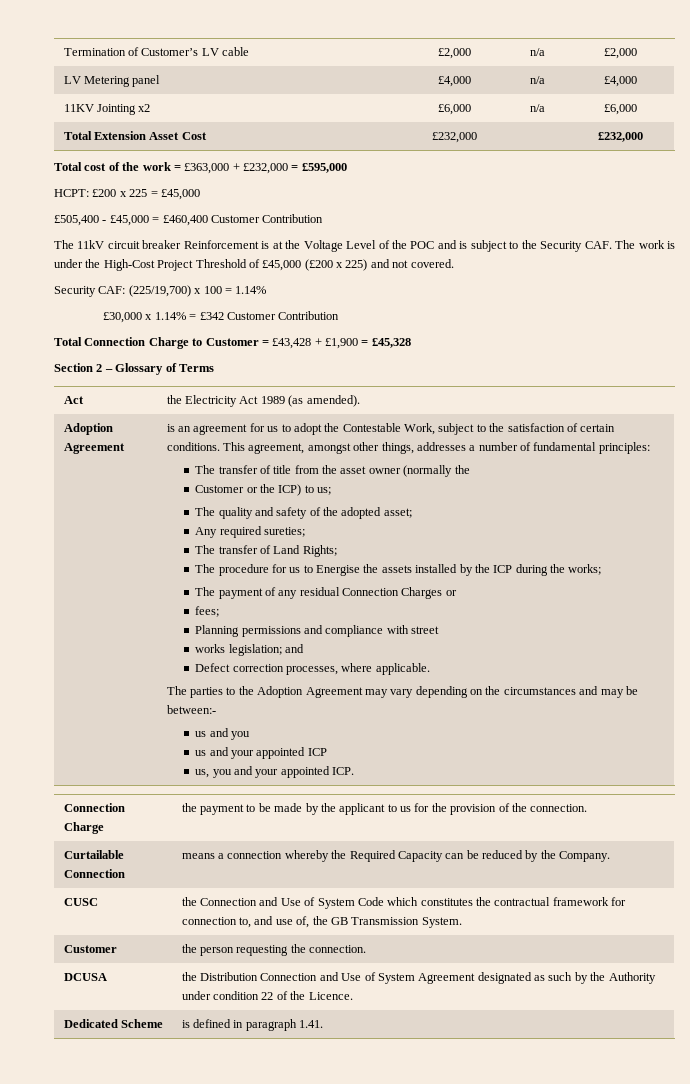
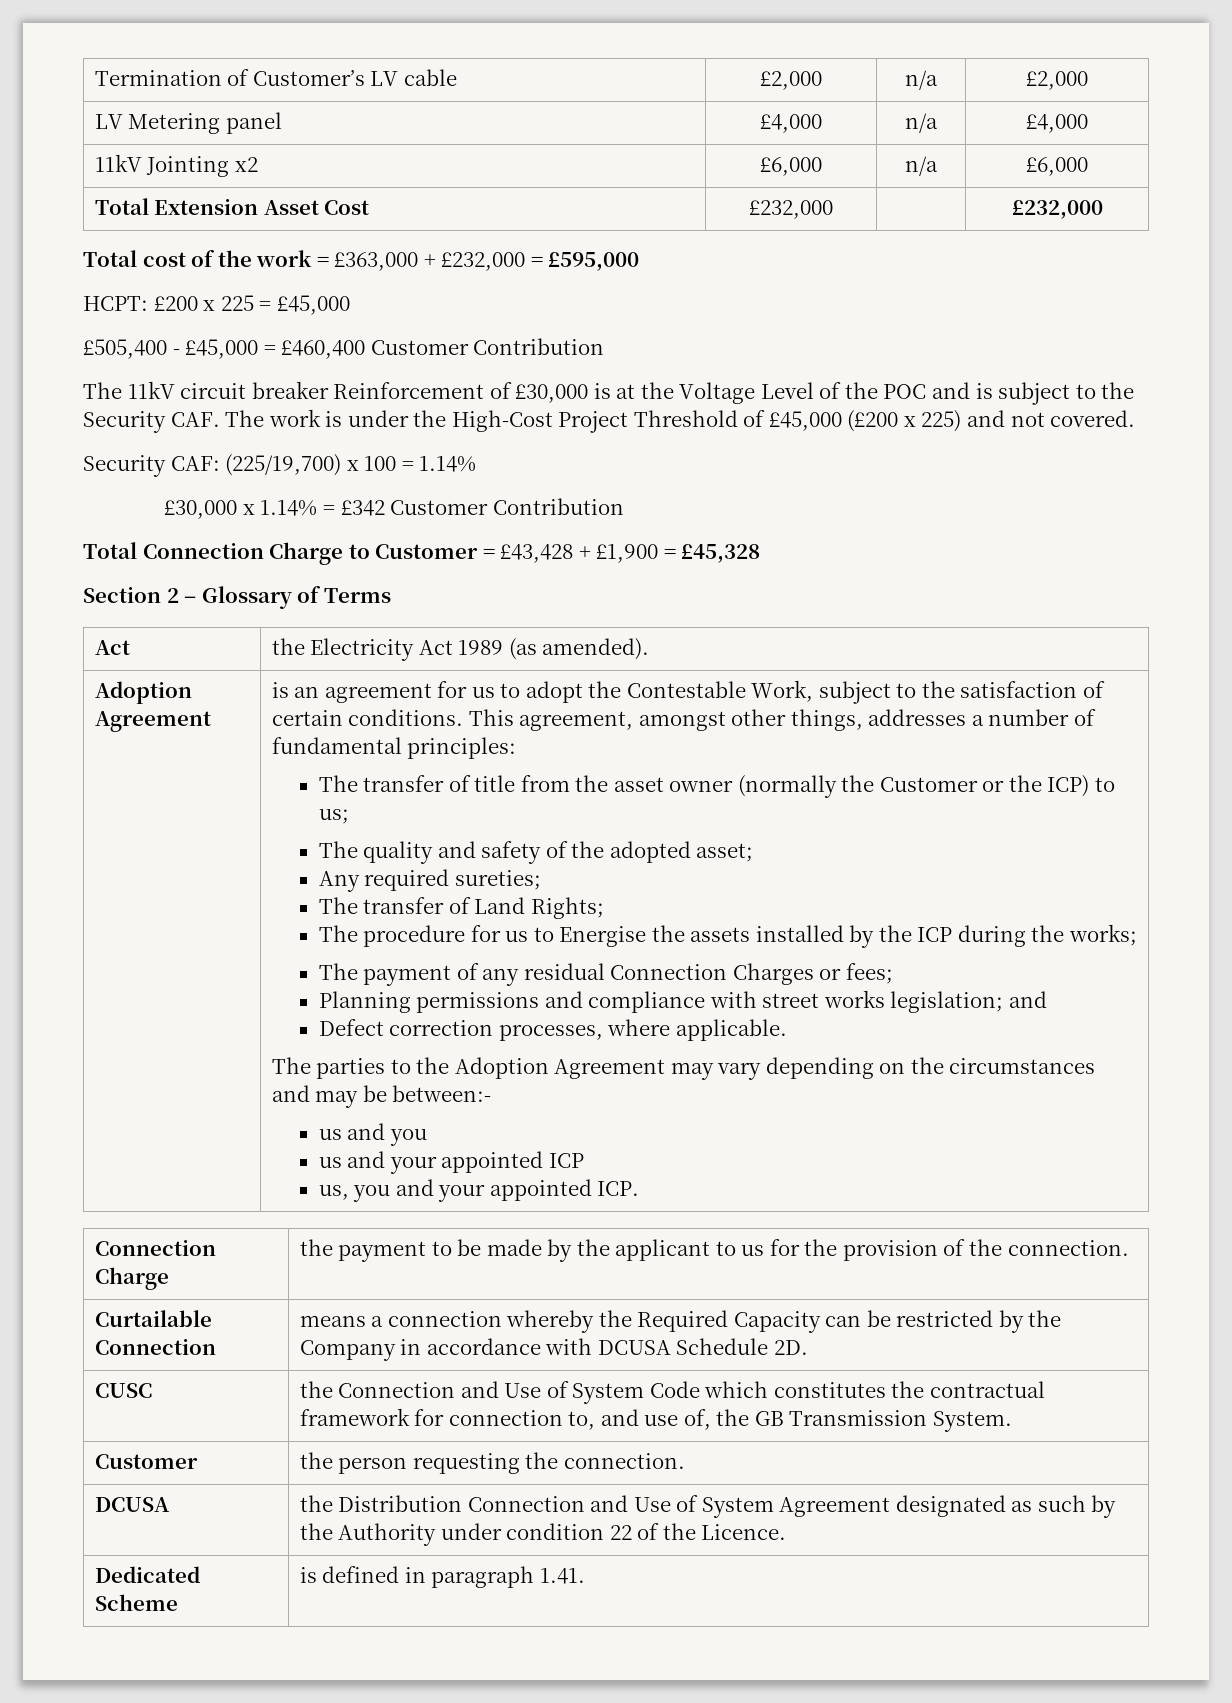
- 11KV Jointing x2 | £6,000 | n/a | £6,000
+ 11kV Jointing x2 | £6,000 | n/a | £6,000
- The 11kV circuit breaker Reinforcement is at the Voltage Level of the POC and is subject to the Security CAF. The work is under the High-Cost Project Threshold of £45,000 (£200 x 225) and not covered.
+ The 11kV circuit breaker Reinforcement of £30,000 is at the Voltage Level of the POC and is subject to the Security CAF. The work is under the High-Cost Project Threshold of £45,000 (£200 x 225) and not covered.
- The transfer of title from the asset owner (normally the
- Customer or the ICP) to us;
+ The transfer of title from the asset owner (normally the Customer or the ICP) to us;
- The payment of any residual Connection Charges or
- fees;
+ The payment of any residual Connection Charges or fees;
- Planning permissions and compliance with street
- works legislation; and
+ Planning permissions and compliance with street works legislation; and
- Curtailable Connection | means a connection whereby the Required Capacity can be reduced by the Company.
+ Curtailable Connection | means a connection whereby the Required Capacity can be restricted by the Company in accordance with DCUSA Schedule 2D.

